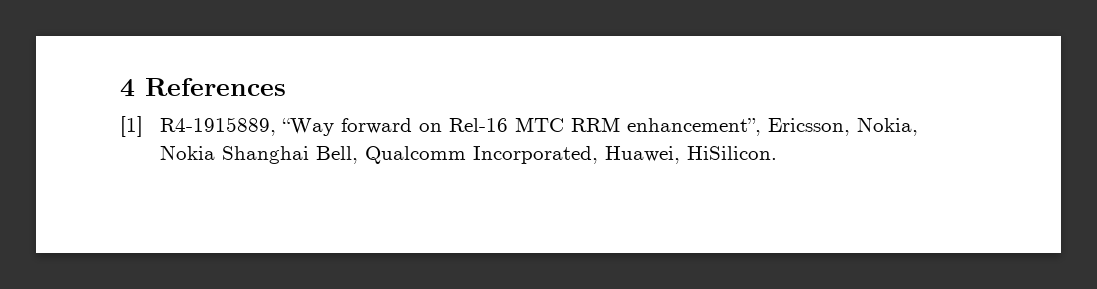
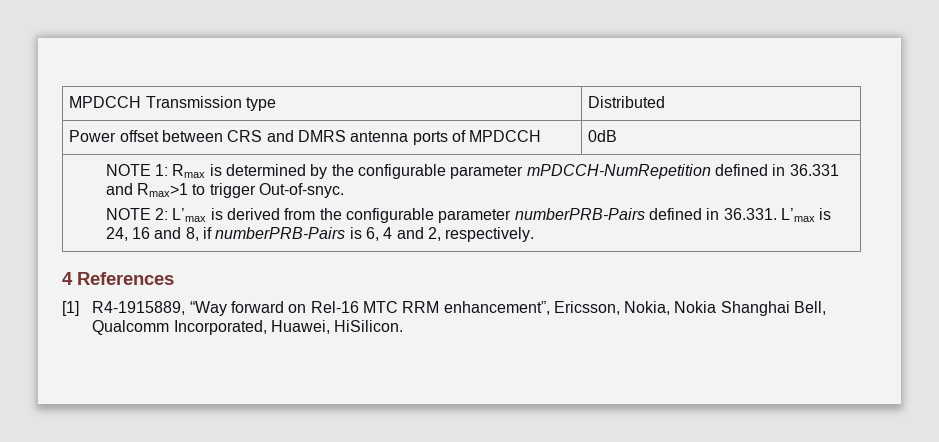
+ MPDCCH Transmission type | Distributed
+ Power offset between CRS and DMRS antenna ports of MPDCCH | 0dB
+ NOTE 1: Rmax is determined by the configurable parameter mPDCCH-NumRepetition defined in 36.331 and Rmax>1 to trigger Out-of-snyc.
+ NOTE 2: L’max is derived from the configurable parameter numberPRB-Pairs defined in 36.331. L’max is 24, 16 and 8, if numberPRB-Pairs is 6, 4 and 2, respectively.

